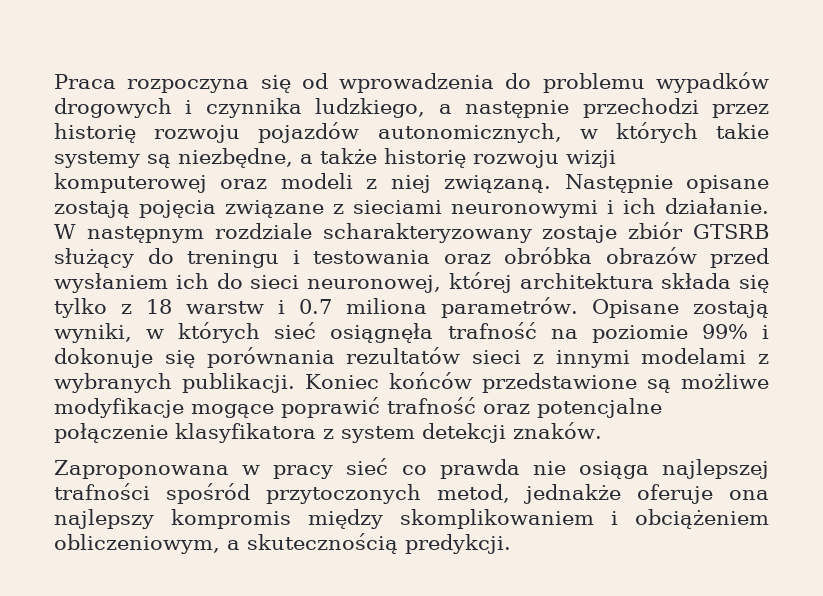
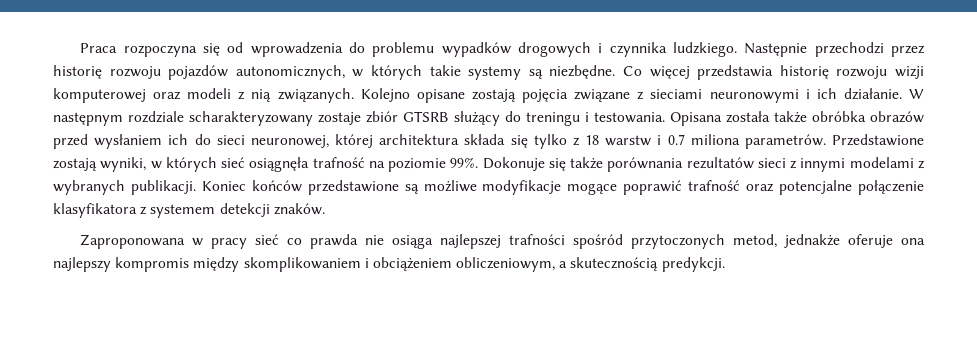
- Praca rozpoczyna się od wprowadzenia do problemu wypadków drogowych i czynnika ludzkiego, a następnie przechodzi przez historię rozwoju pojazdów autonomicznych, w których takie systemy są niezbędne, a także historię rozwoju wizji komputerowej oraz modeli z niej związaną. Następnie opisane zostają pojęcia związane z sieciami neuronowymi i ich działanie.
+ Praca rozpoczyna się od wprowadzenia do problemu wypadków drogowych i czynnika ludzkiego. Następnie przechodzi przez historię rozwoju pojazdów autonomicznych, w których takie systemy są niezbędne. Co więcej przedstawia historię rozwoju wizji komputerowej oraz modeli z nią związanych. Kolejno opisane zostają pojęcia związane z sieciami neuronowymi i ich działanie.
- W następnym rozdziale scharakteryzowany zostaje zbiór GTSRB służący do treningu i testowania oraz obróbka obrazów przed wysłaniem ich do sieci neuronowej, której architektura składa się tylko z 18 warstw i 0.7 miliona parametrów.
+ W następnym rozdziale scharakteryzowany zostaje zbiór GTSRB służący do treningu i testowania. Opisana została także obróbka obrazów przed wysłaniem ich do sieci neuronowej, której architektura składa się tylko z 18 warstw i 0.7 miliona parametrów.
- Opisane zostają wyniki, w których sieć osiągnęła trafność na poziomie 99% i dokonuje się porównania rezultatów sieci z innymi modelami z wybranych publikacji.
+ Przedstawione zostają wyniki, w których sieć osiągnęła trafność na poziomie 99%. Dokonuje się także porównania rezultatów sieci z innymi modelami z wybranych publikacji.
- Koniec końców przedstawione są możliwe modyfikacje mogące poprawić trafność oraz potencjalne połączenie klasyfikatora z system detekcji znaków.
+ Koniec końców przedstawione są możliwe modyfikacje mogące poprawić trafność oraz potencjalne połączenie klasyfikatora z systemem detekcji znaków.

